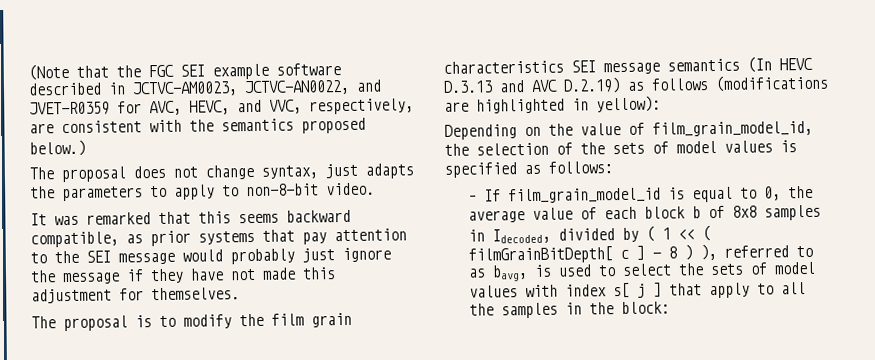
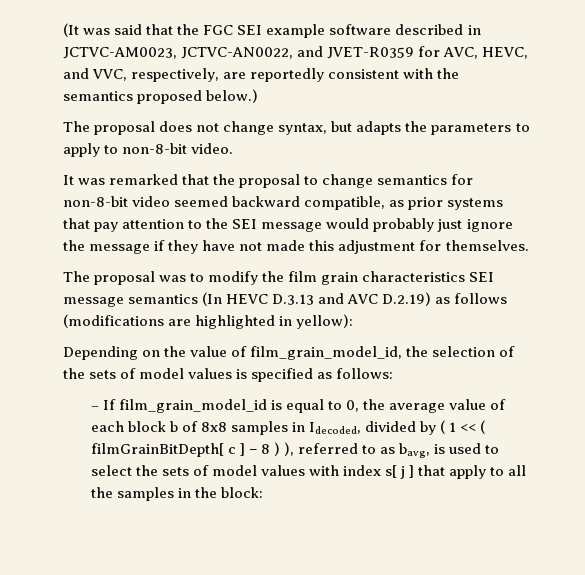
- (Note that the FGC SEI example software described in JCTVC-AM0023, JCTVC-AN0022, and JVET-R0359 for AVC, HEVC, and VVC, respectively, are consistent with the semantics proposed below.)
+ (It was said that the FGC SEI example software described in JCTVC-AM0023, JCTVC-AN0022, and JVET-R0359 for AVC, HEVC, and VVC, respectively, are reportedly consistent with the semantics proposed below.)
- The proposal does not change syntax, just adapts the parameters to apply to non-8-bit video.
+ The proposal does not change syntax, but adapts the parameters to apply to non-8-bit video.
- It was remarked that this seems backward compatible, as prior systems that pay attention to the SEI message would probably just ignore the message if they have not made this adjustment for themselves.
+ It was remarked that the proposal to change semantics for non-8-bit video seemed backward compatible, as prior systems that pay attention to the SEI message would probably just ignore the message if they have not made this adjustment for themselves.
- The proposal is to modify the film grain characteristics SEI message semantics (In HEVC D.3.13 and AVC D.2.19) as follows (modifications are highlighted in yellow):
+ The proposal was to modify the film grain characteristics SEI message semantics (In HEVC D.3.13 and AVC D.2.19) as follows (modifications are highlighted in yellow):

